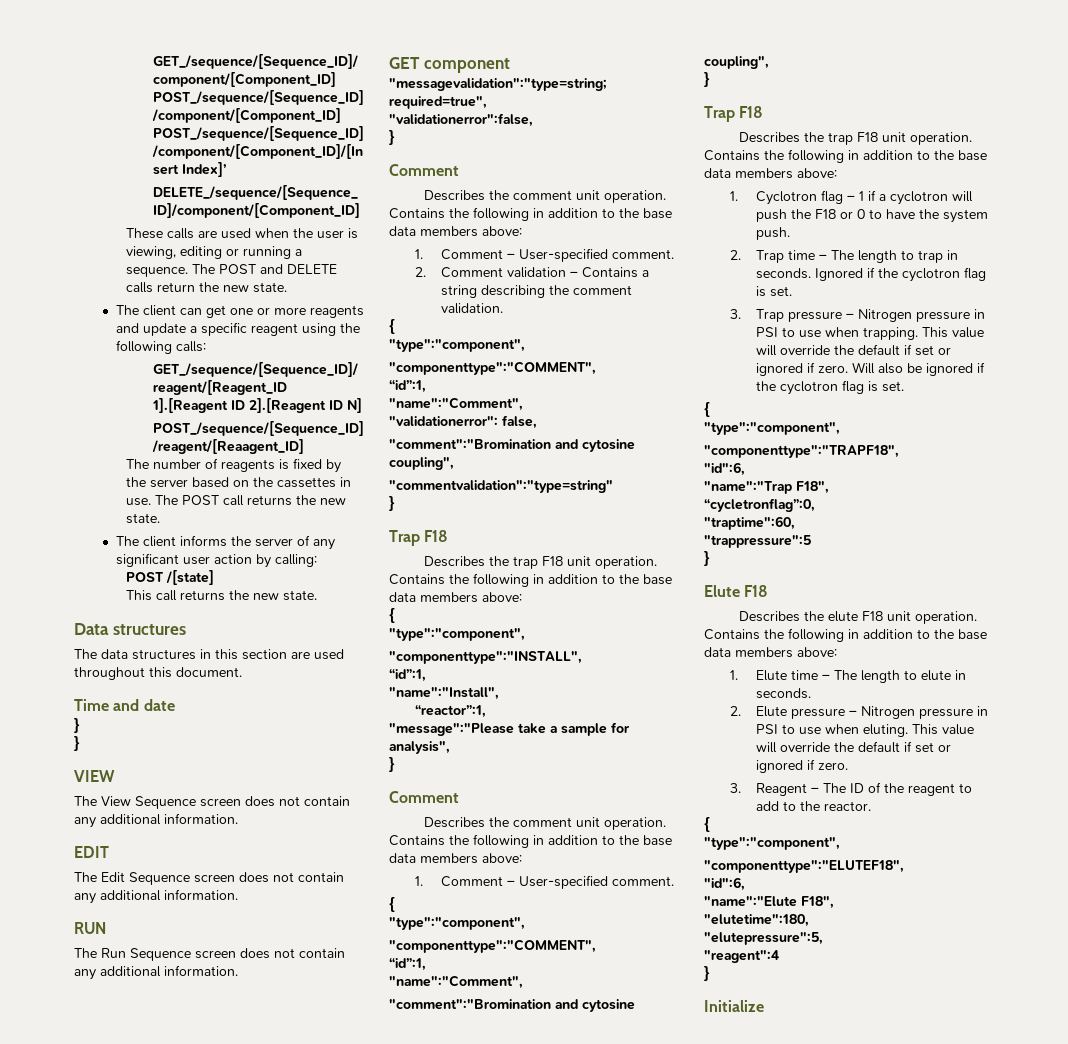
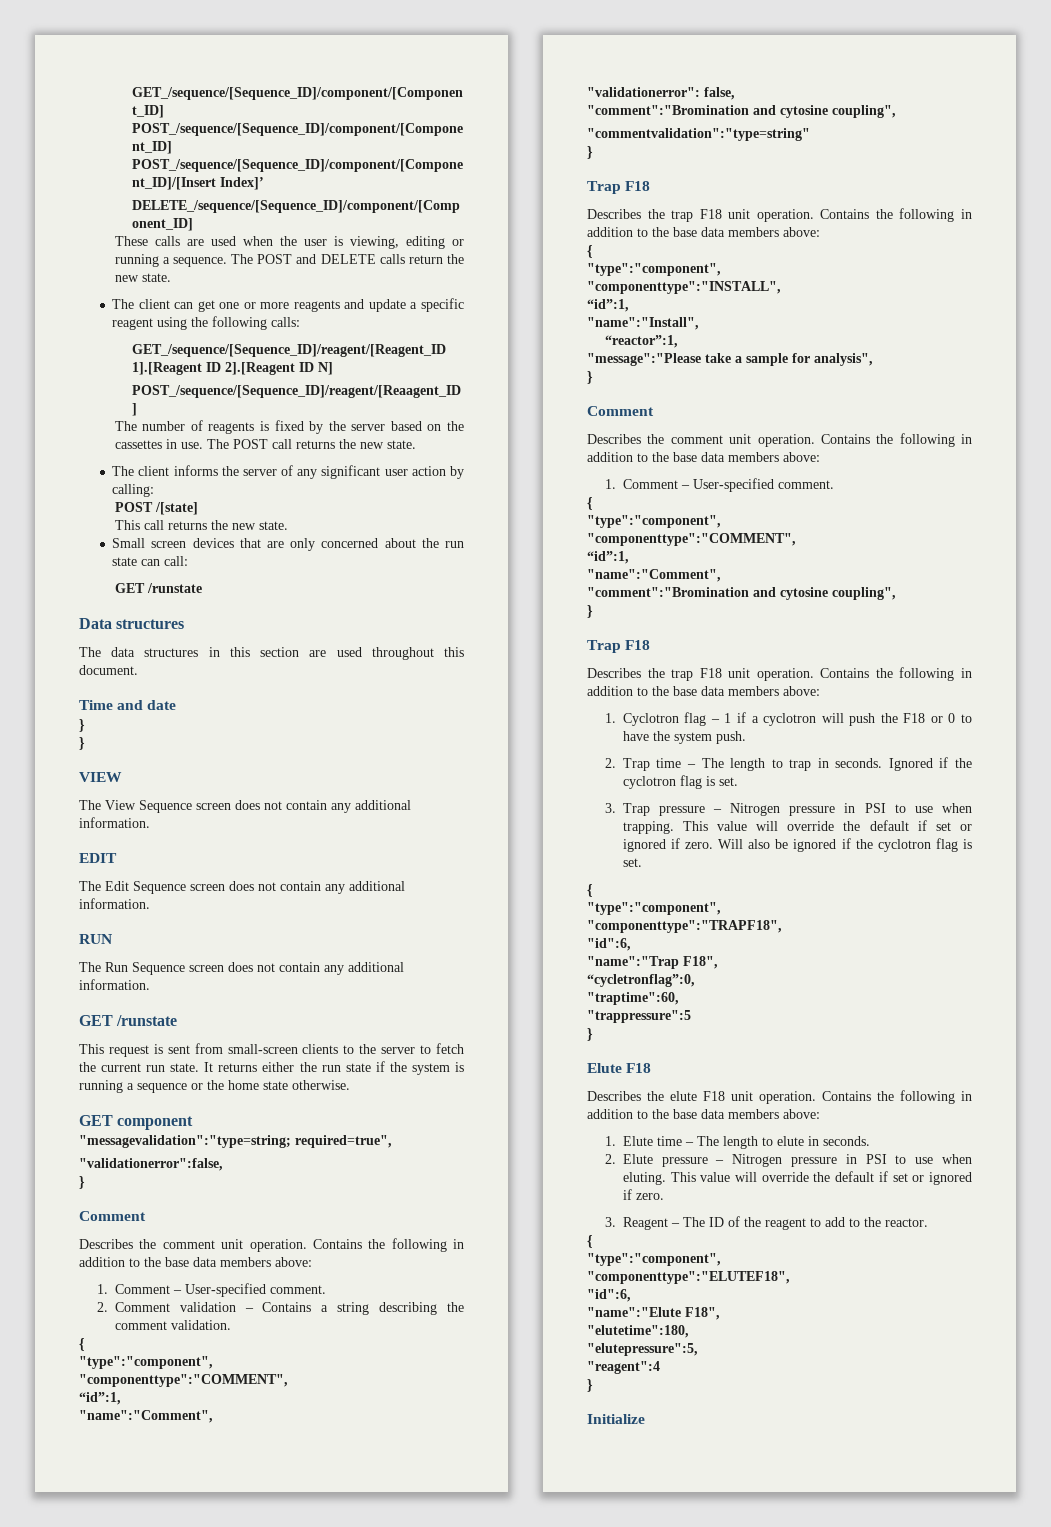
+ Small screen devices that are only concerned about the run state can call:
+ GET /runstate
  The Run Sequence screen does not contain any additional information.
+ GET /runstate
+ This request is sent from small-screen clients to the server to fetch the current run state. It returns either the run state if the system is running a sequence or the home state otherwise.

